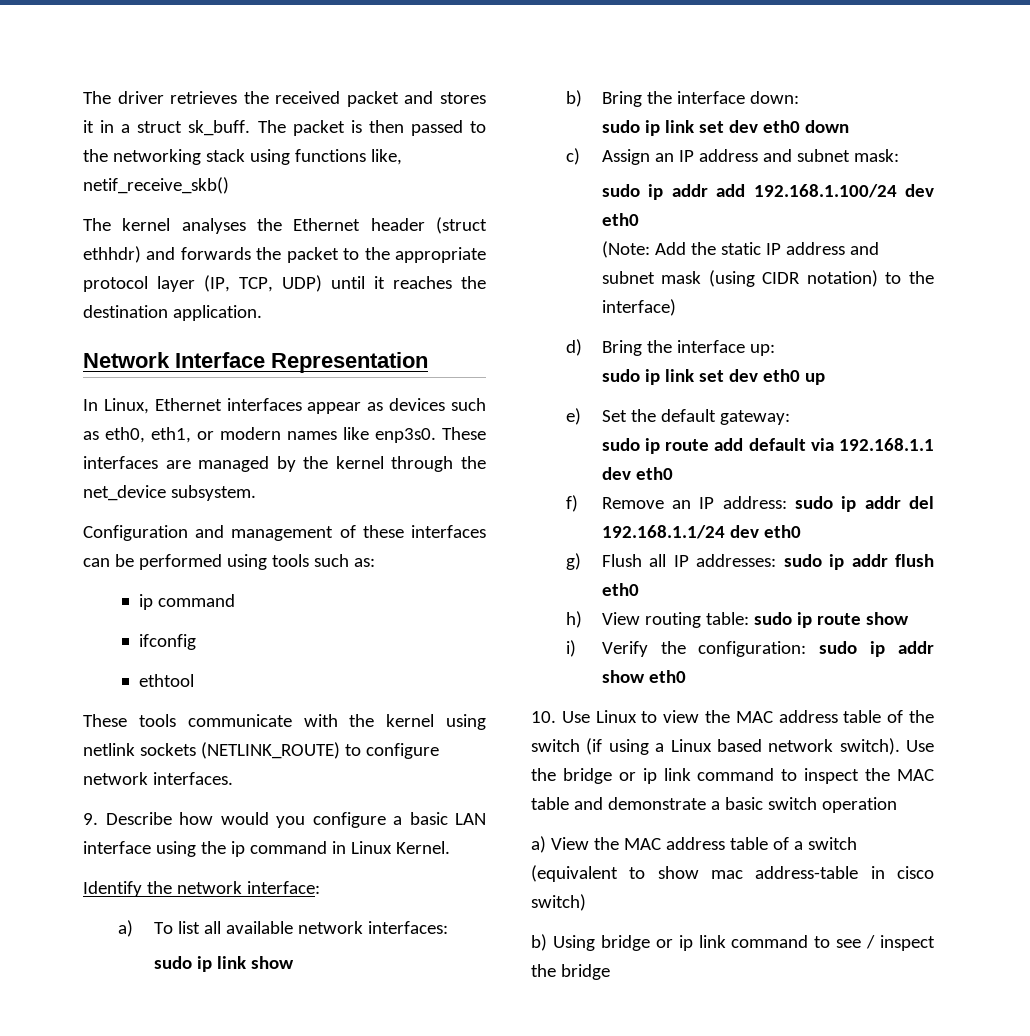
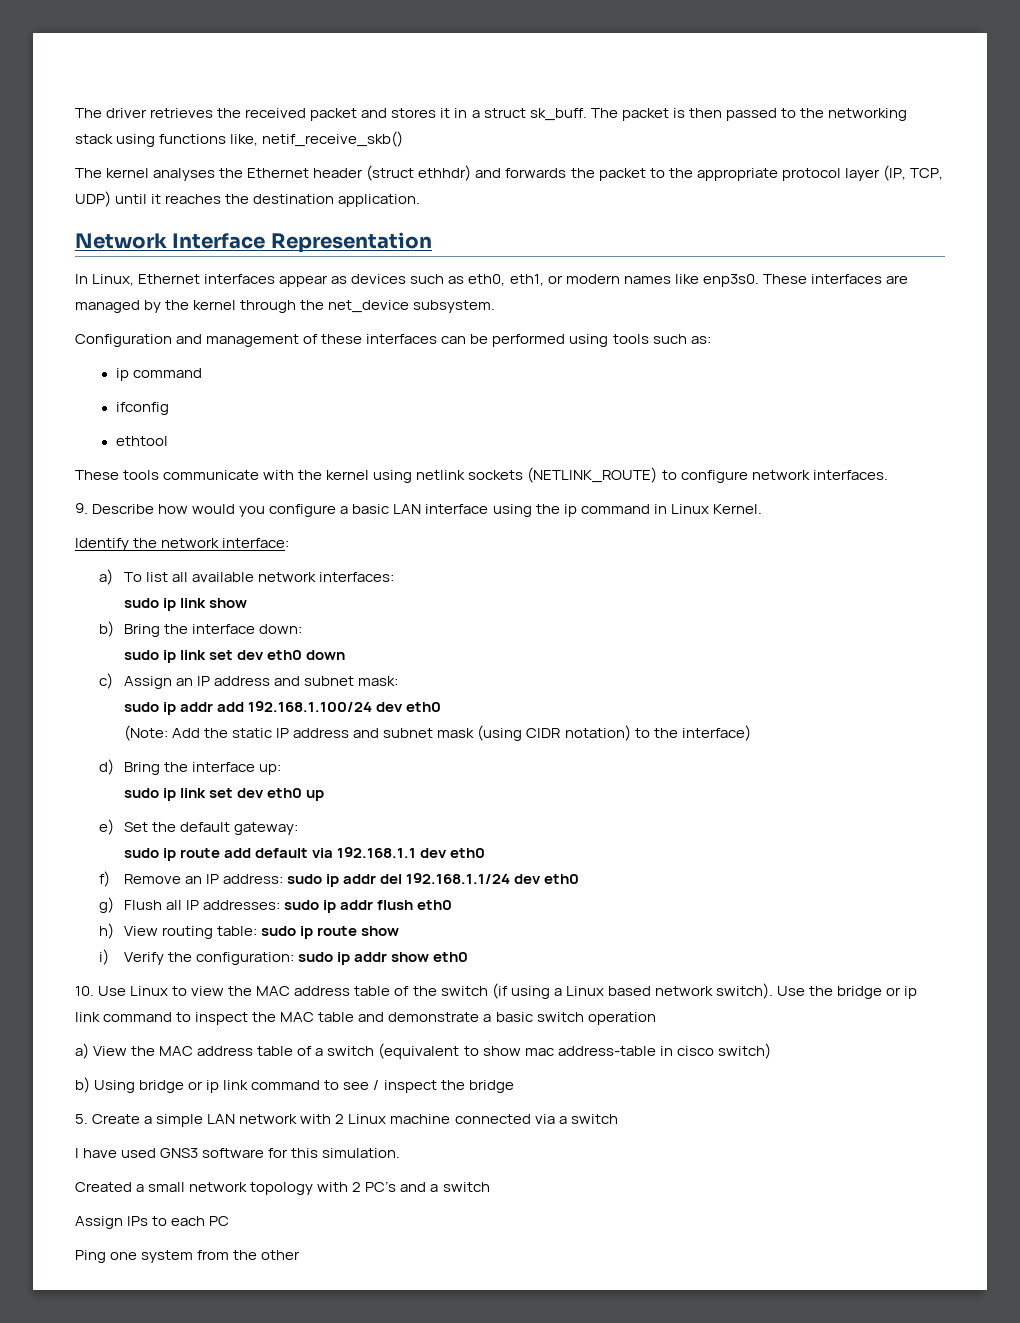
+ 5. Create a simple LAN network with 2 Linux machine connected via a switch
+ I have used GNS3 software for this simulation.
+ Created a small network topology with 2 PC’s and a switch
+ Assign IPs to each PC
+ Ping one system from the other

